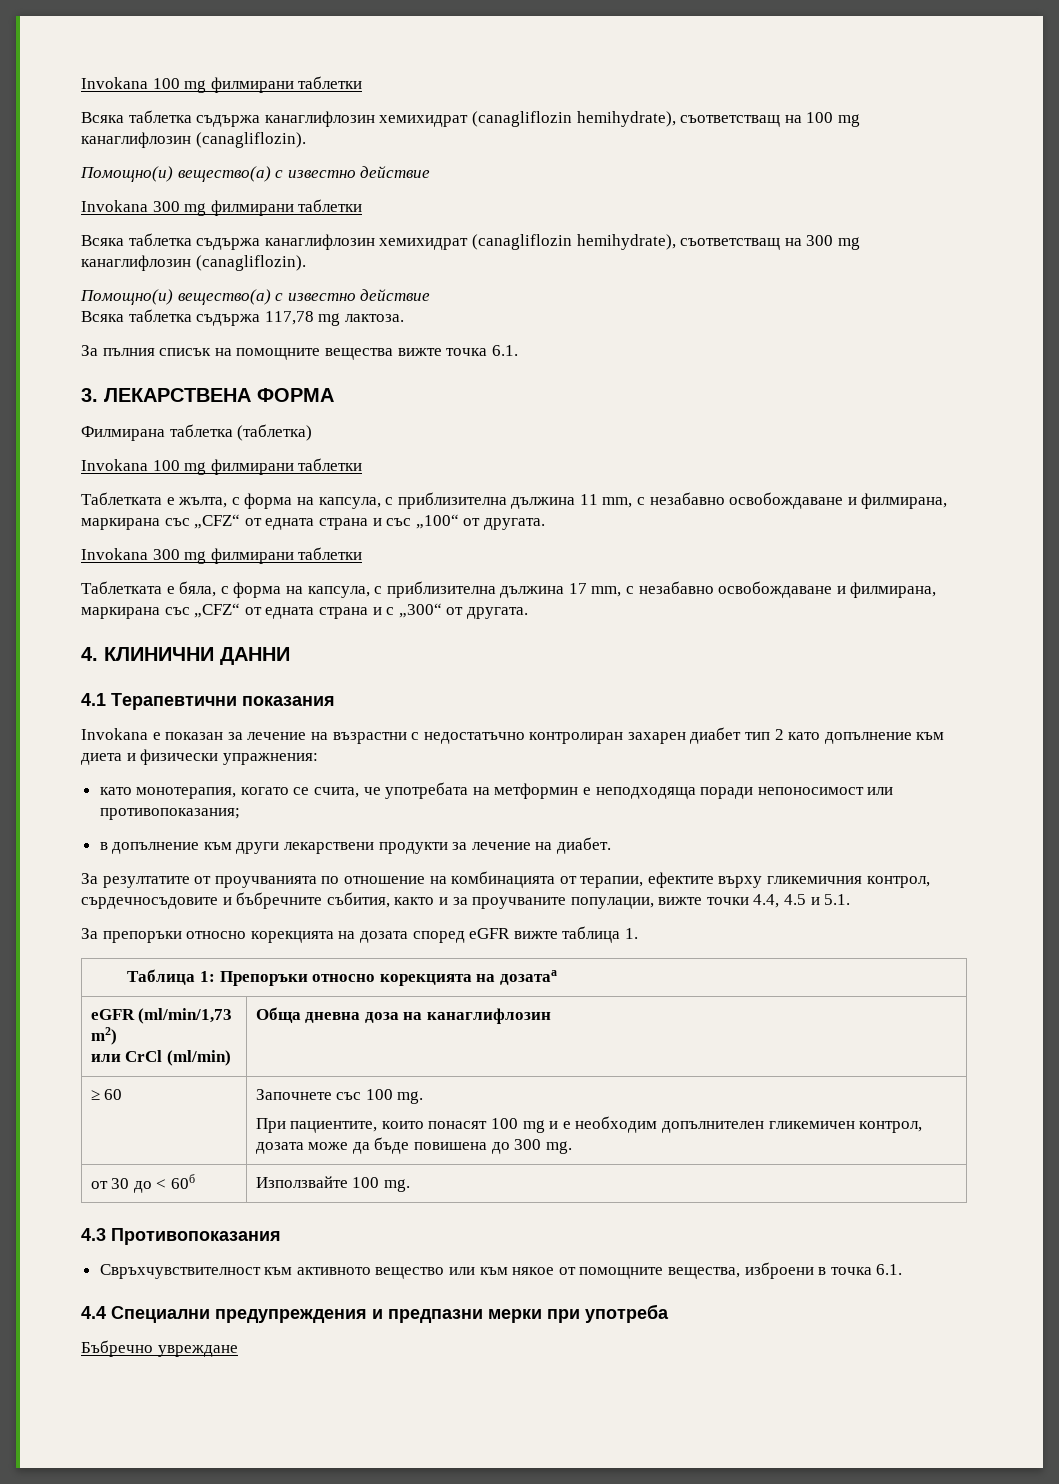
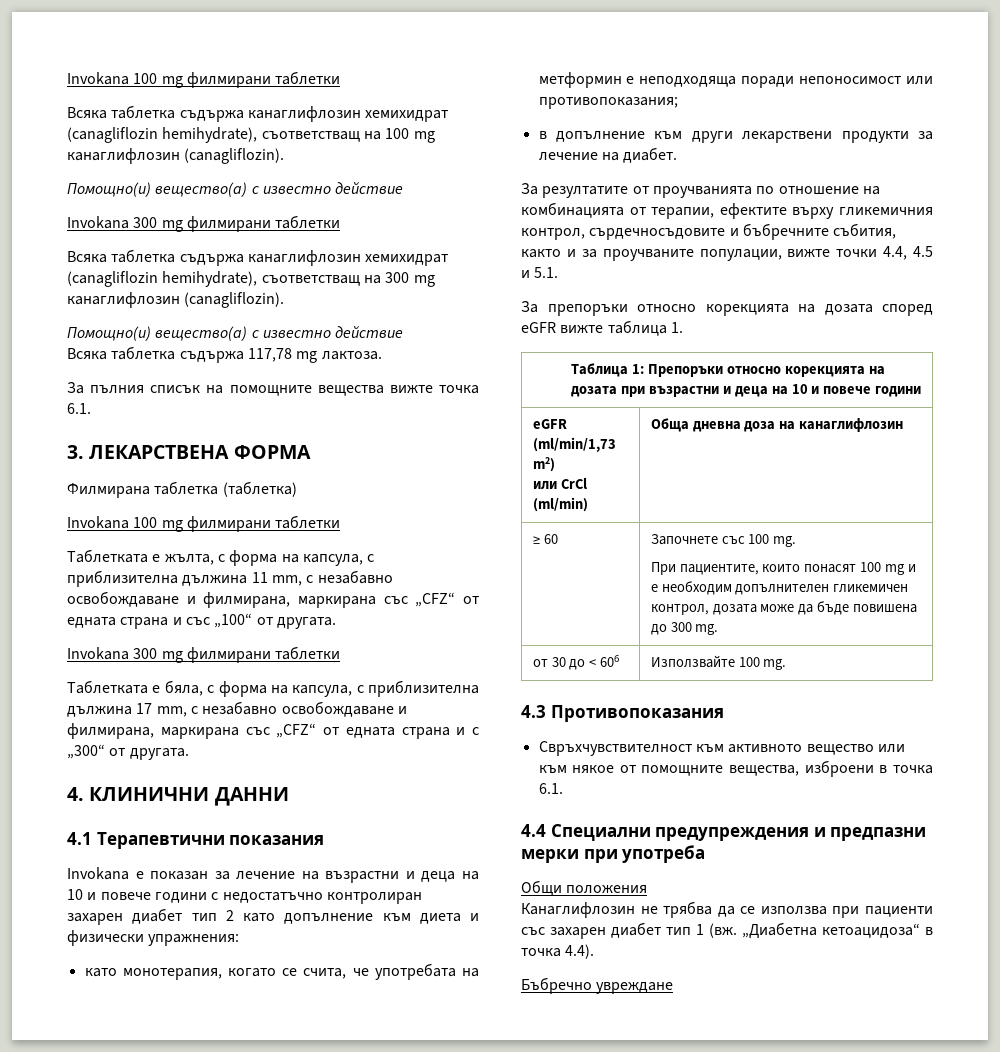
- Invokana е показан за лечение на възрастни с недостатъчно контролиран захарен диабет тип 2 като допълнение към диета и физически упражнения:
+ Invokana е показан за лечение на възрастни и деца на 10 и повече години с недостатъчно контролиран захарен диабет тип 2 като допълнение към диета и физически упражнения:
- Таблица 1: Препоръки относно корекцията на дозатаa
+ Таблица 1: Препоръки относно корекцията на дозата при възрастни и деца на 10 и повече години
+ Общи положения
+ Канаглифлозин не трябва да се използва при пациенти със захарен диабет тип 1 (вж. „Диабетна кетоацидоза“ в точка 4.4).

